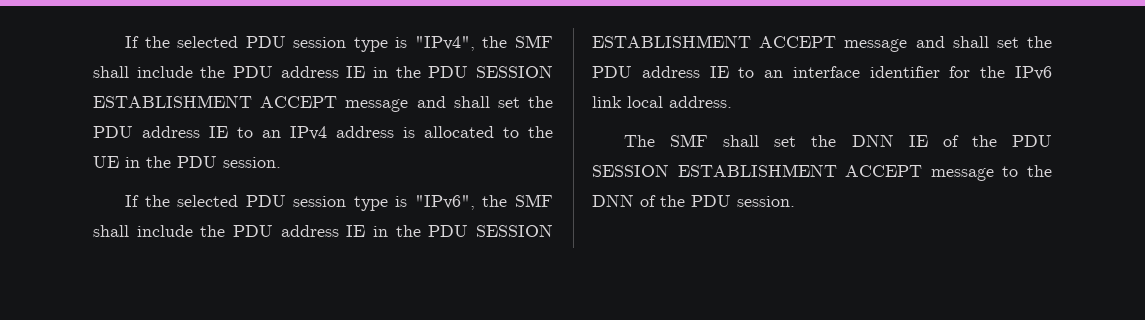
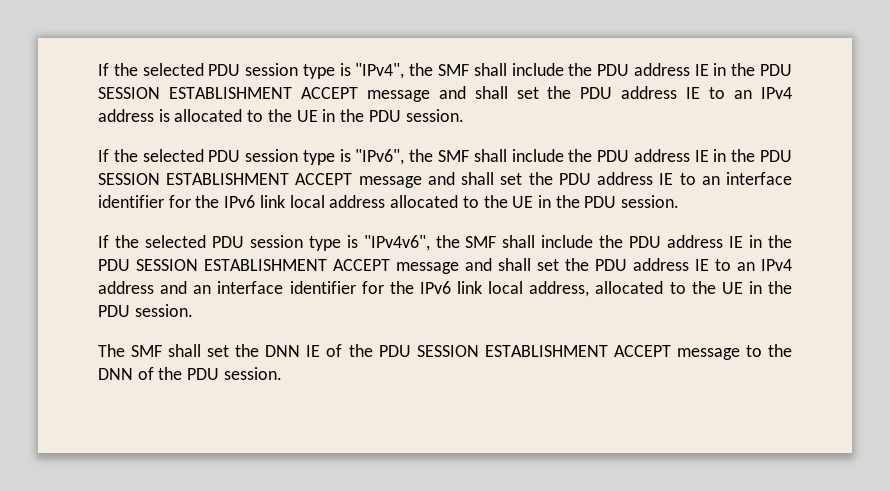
- If the selected PDU session type is "IPv6", the SMF shall include the PDU address IE in the PDU SESSION ESTABLISHMENT ACCEPT message and shall set the PDU address IE to an interface identifier for the IPv6 link local address.
+ If the selected PDU session type is "IPv6", the SMF shall include the PDU address IE in the PDU SESSION ESTABLISHMENT ACCEPT message and shall set the PDU address IE to an interface identifier for the IPv6 link local address allocated to the UE in the PDU session.
+ If the selected PDU session type is "IPv4v6", the SMF shall include the PDU address IE in the PDU SESSION ESTABLISHMENT ACCEPT message and shall set the PDU address IE to an IPv4 address and an interface identifier for the IPv6 link local address, allocated to the UE in the PDU session.

